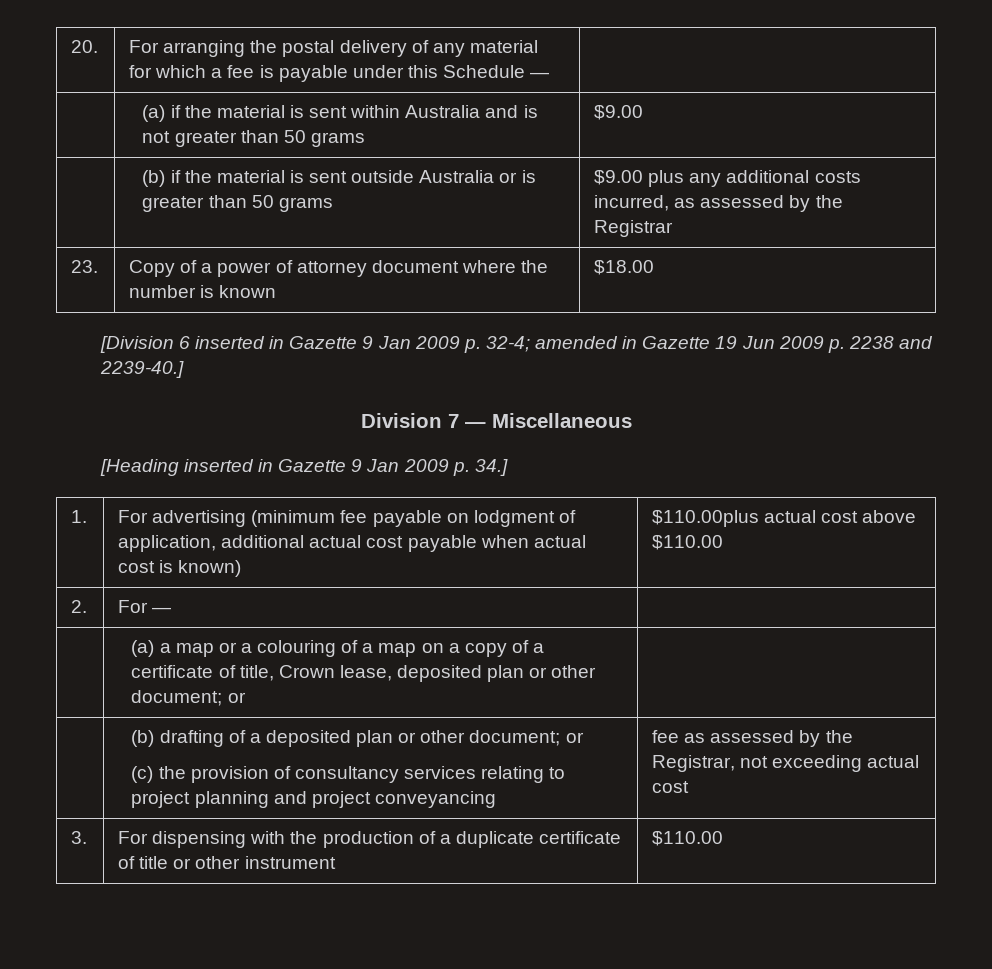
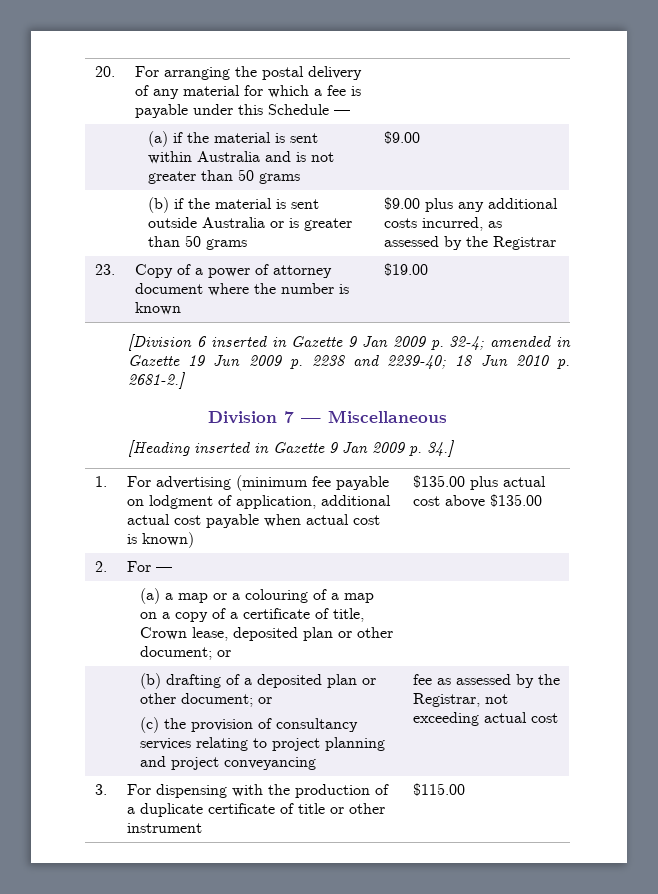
- 23. | Copy of a power of attorney document where the number is known | $18.00
+ 23. | Copy of a power of attorney document where the number is known | $19.00
- [Division 6 inserted in Gazette 9 Jan 2009 p. 32-4; amended in Gazette 19 Jun 2009 p. 2238 and 2239-40.]
+ [Division 6 inserted in Gazette 9 Jan 2009 p. 32-4; amended in Gazette 19 Jun 2009 p. 2238 and 2239-40; 18 Jun 2010 p. 2681-2.]
- 1. | For advertising (minimum fee payable on lodgment of application, additional actual cost payable when actual cost is known) | $110.00plus actual cost above $110.00
+ 1. | For advertising (minimum fee payable on lodgment of application, additional actual cost payable when actual cost is known) | $135.00 plus actual cost above $135.00
- 3. | For dispensing with the production of a duplicate certificate of title or other instrument | $110.00
+ 3. | For dispensing with the production of a duplicate certificate of title or other instrument | $115.00

